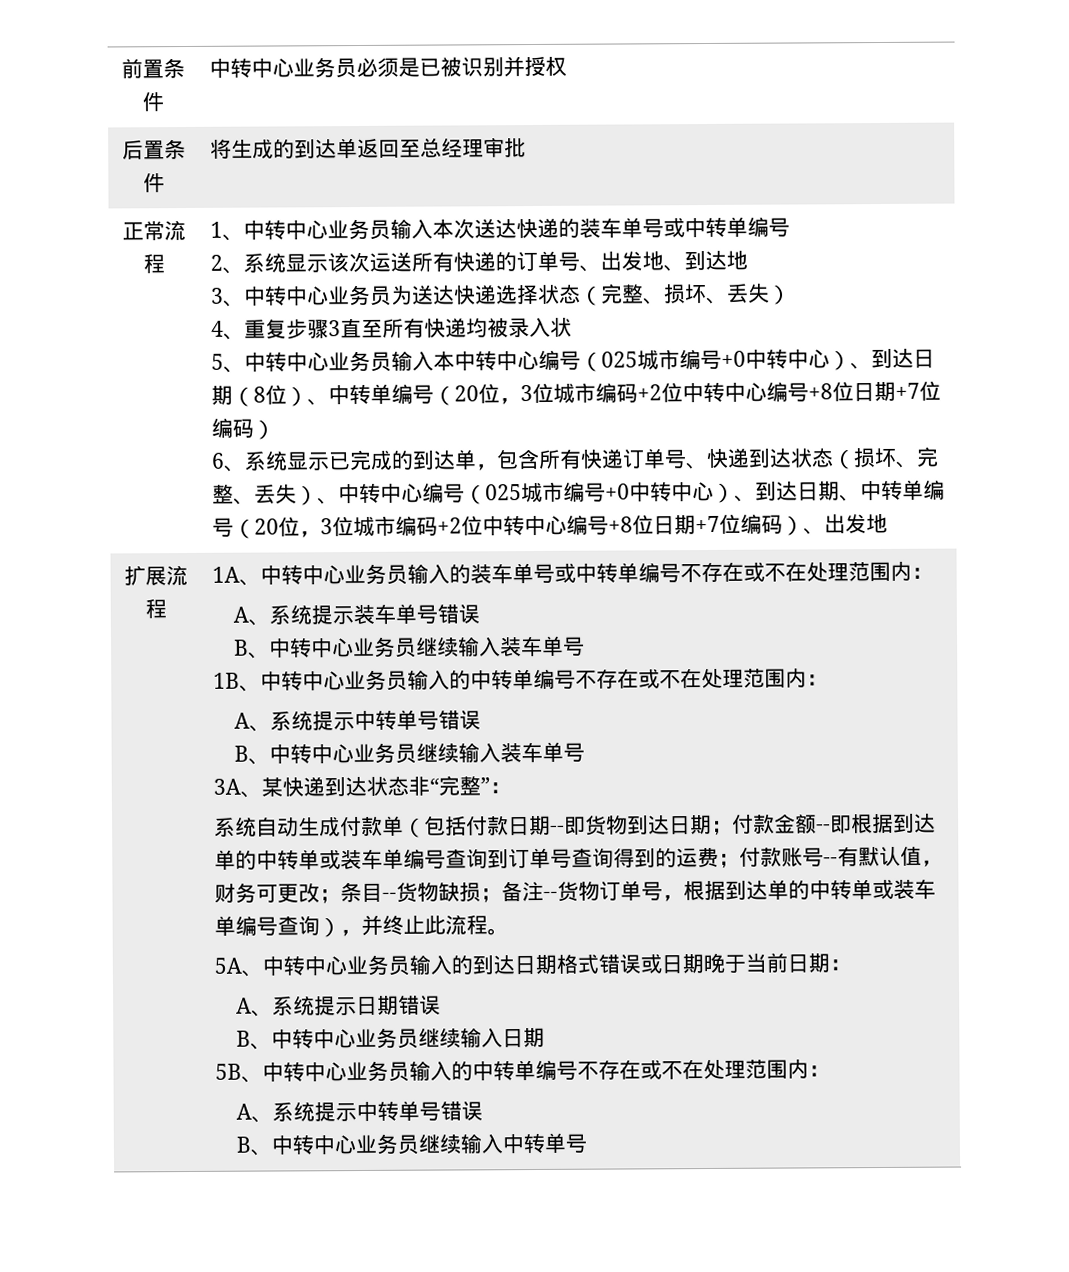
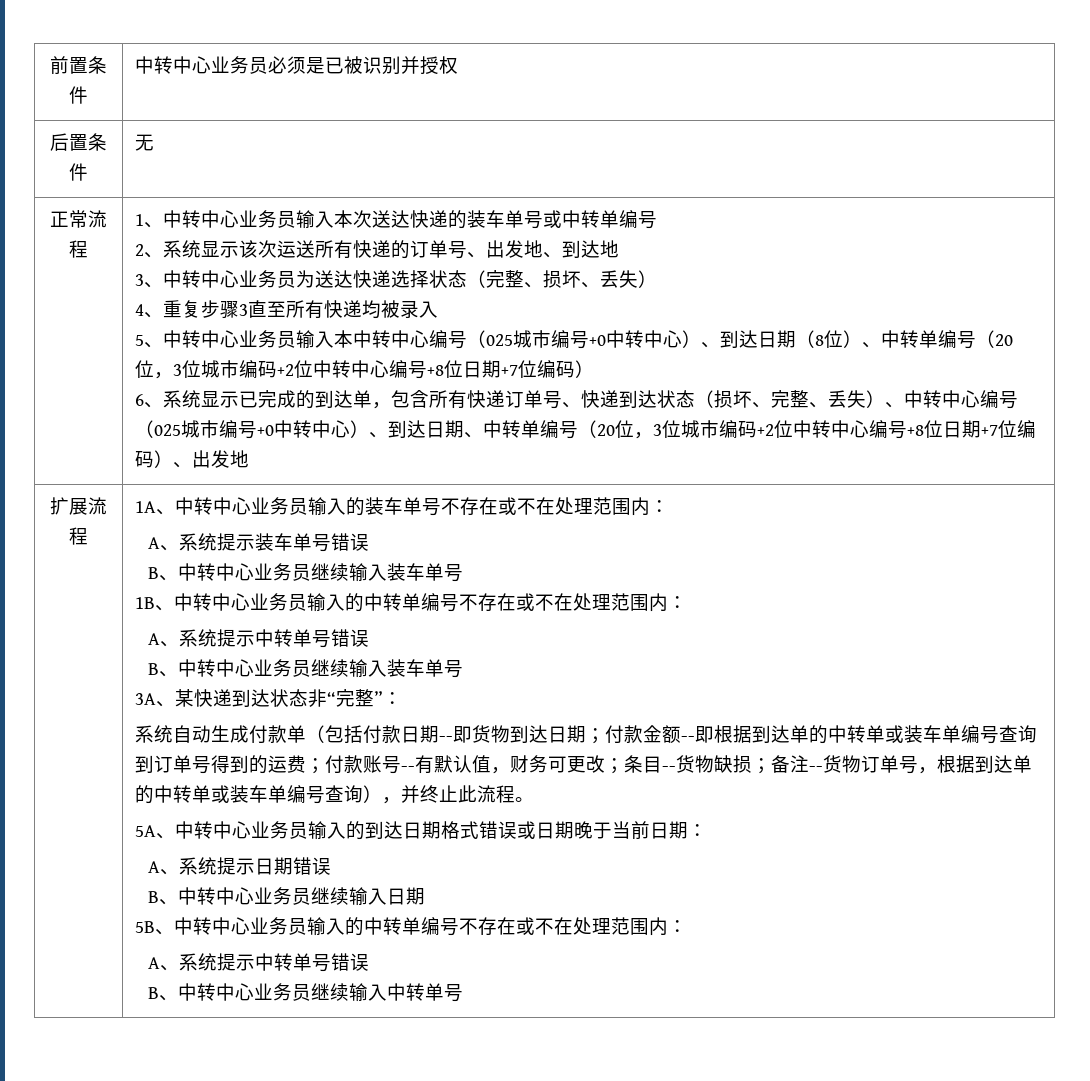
- 后置条件 | 将生成的到达单返回至总经理审批
+ 后置条件 | 无
- 4、重复步骤3直至所有快递均被录入状
+ 4、重复步骤3直至所有快递均被录入
- 1A、中转中心业务员输入的装车单号或中转单编号不存在或不在处理范围内：
+ 1A、中转中心业务员输入的装车单号不存在或不在处理范围内：
- 付款金额--即根据到达单的中转单或装车单编号查询到订单号查询得到的运费；
+ 付款金额--即根据到达单的中转单或装车单编号查询到订单号得到的运费；

